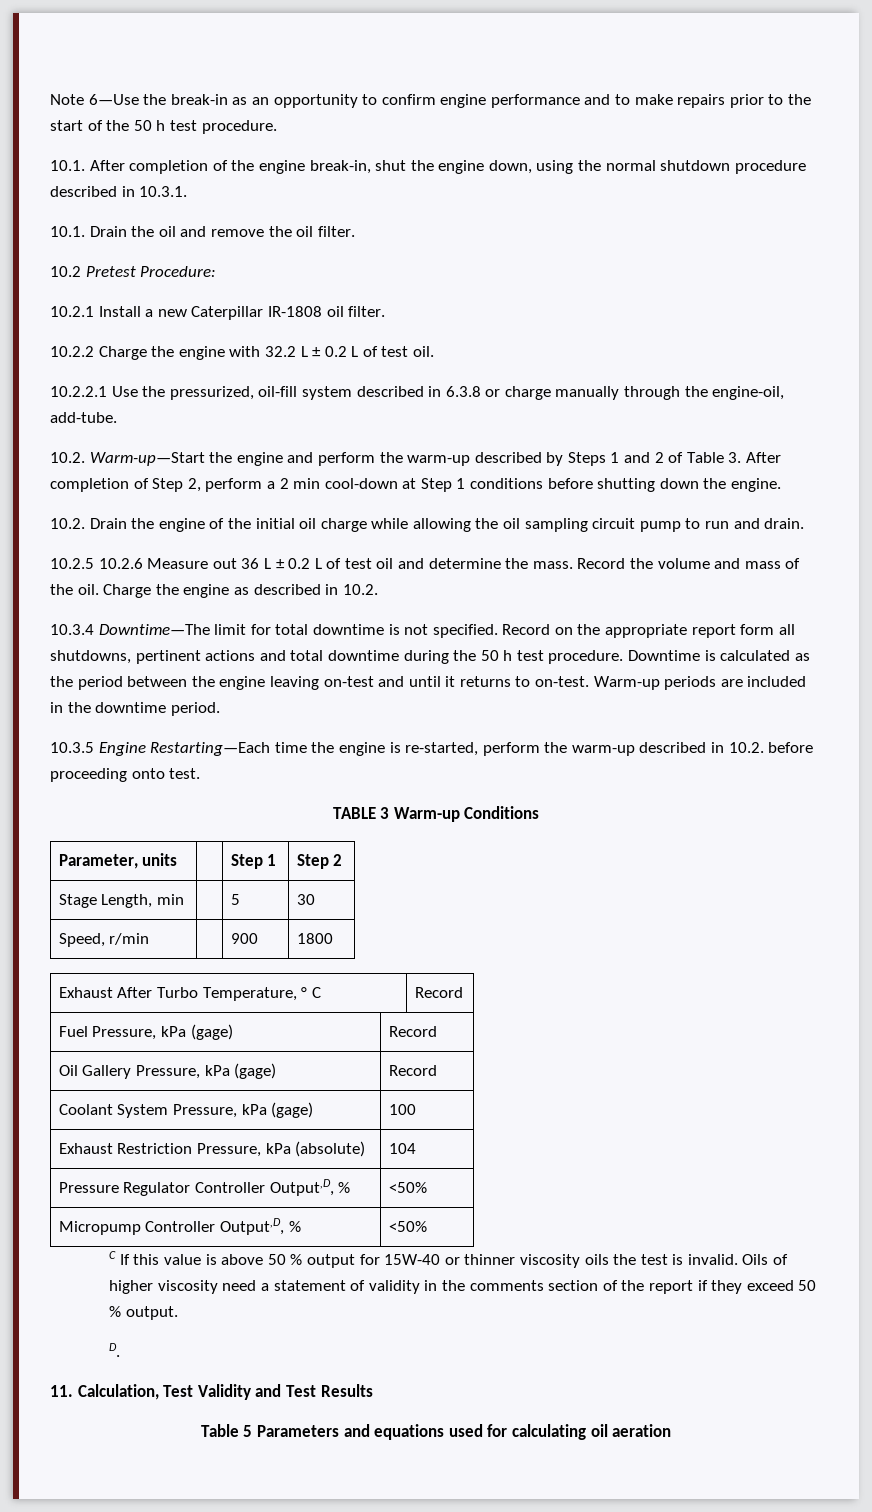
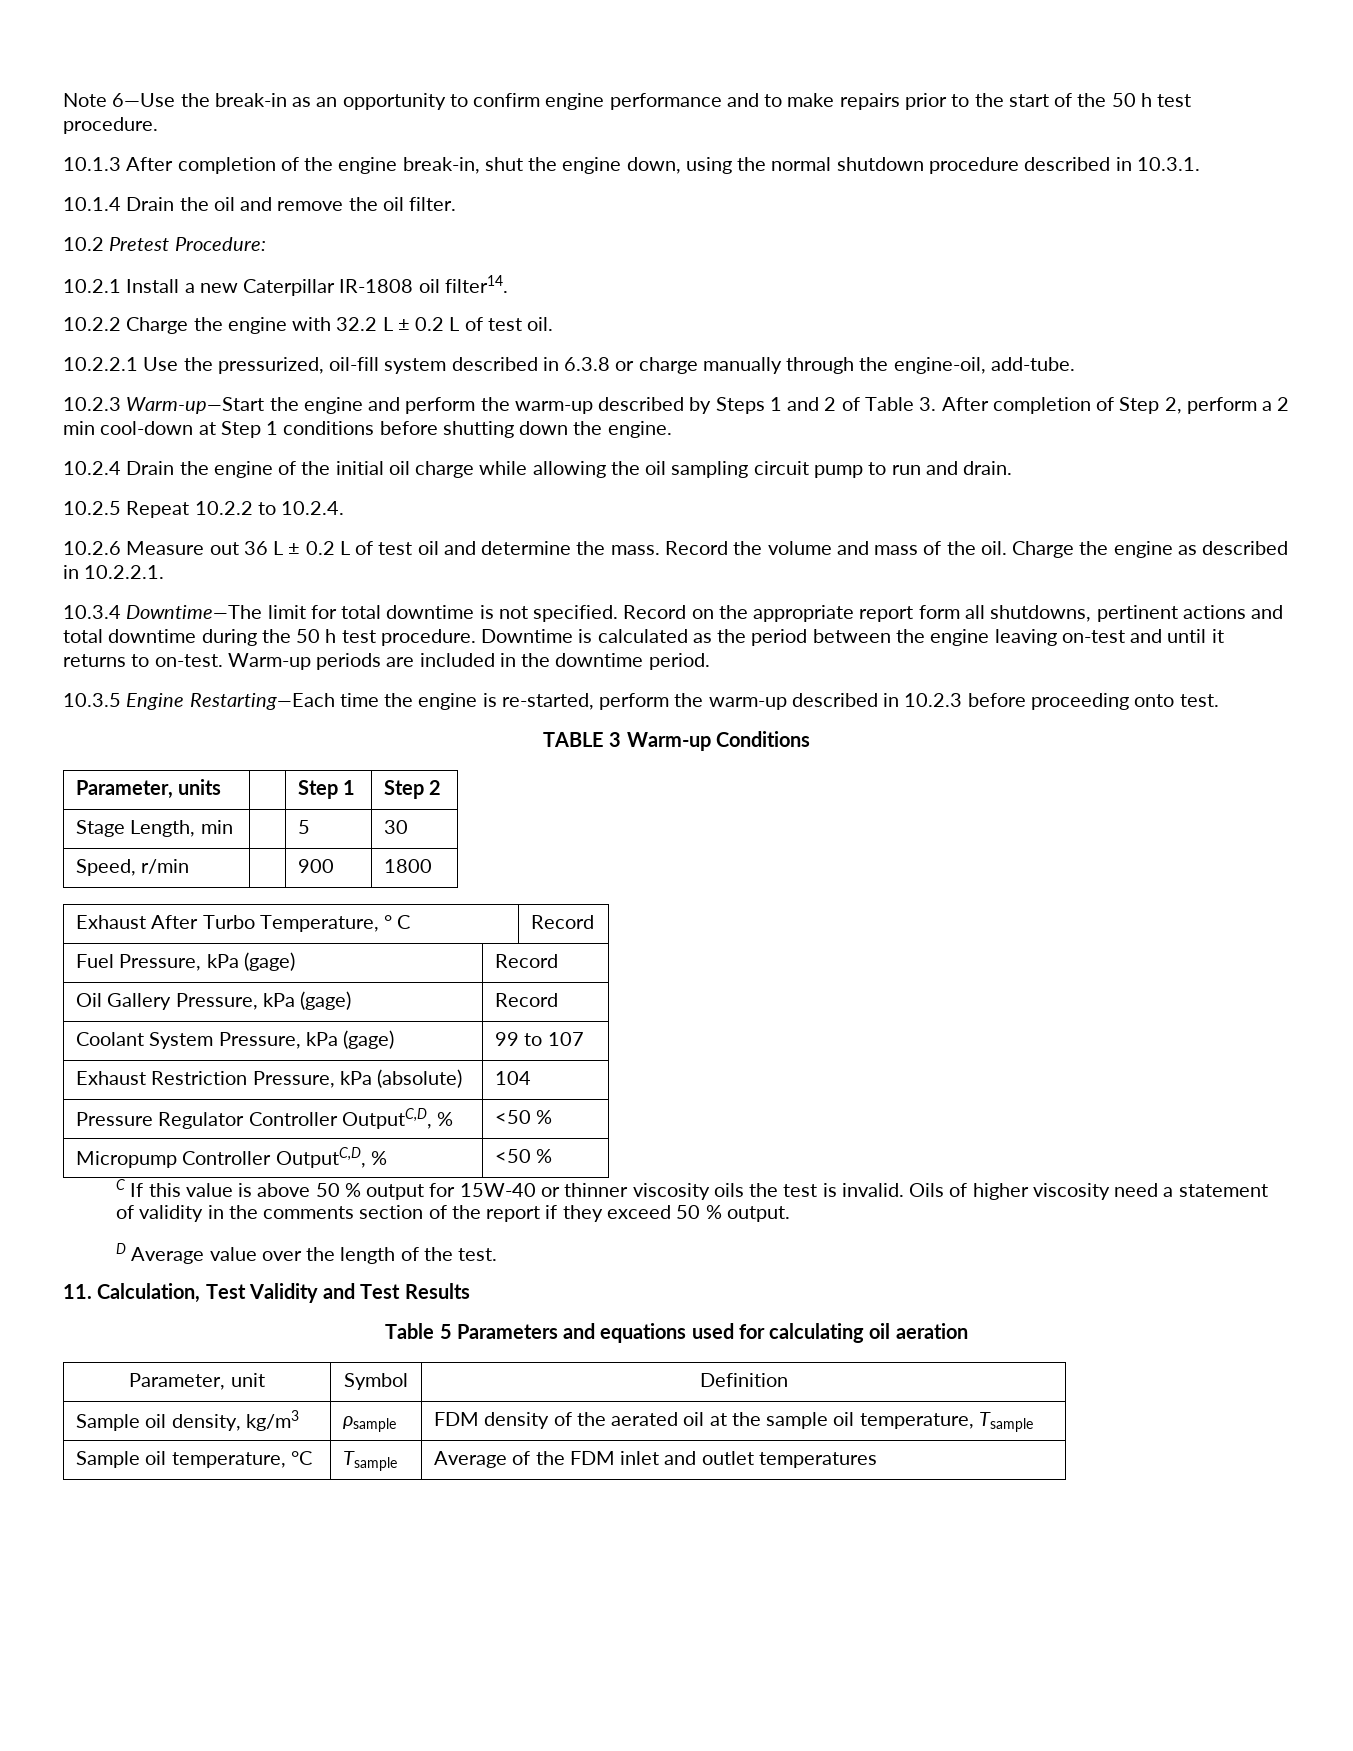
- 10.1. After completion of the engine break-in, shut the engine down, using the normal shutdown procedure described in 10.3.1.
+ 10.1.3 After completion of the engine break-in, shut the engine down, using the normal shutdown procedure described in 10.3.1.
- 10.1. Drain the oil and remove the oil filter.
+ 10.1.4 Drain the oil and remove the oil filter.
- 10.2.1 Install a new Caterpillar IR-1808 oil filter.
+ 10.2.1 Install a new Caterpillar IR-1808 oil filter14.
- 10.2. Warm-up—Start the engine and perform the warm-up described by Steps 1 and 2 of Table 3. After completion of Step 2, perform a 2 min cool-down at Step 1 conditions before shutting down the engine.
+ 10.2.3 Warm-up—Start the engine and perform the warm-up described by Steps 1 and 2 of Table 3. After completion of Step 2, perform a 2 min cool-down at Step 1 conditions before shutting down the engine.
- 10.2. Drain the engine of the initial oil charge while allowing the oil sampling circuit pump to run and drain.
+ 10.2.4 Drain the engine of the initial oil charge while allowing the oil sampling circuit pump to run and drain.
- 10.2.5 10.2.6 Measure out 36 L ± 0.2 L of test oil and determine the mass.
+ 10.2.5 Repeat 10.2.2 to 10.2.4.
+ 10.2.6 Measure out 36 L ± 0.2 L of test oil and determine the mass.
- Charge the engine as described in 10.2.
+ Charge the engine as described in 10.2.2.1.
- 10.3.5 Engine Restarting—Each time the engine is re-started, perform the warm-up described in 10.2. before proceeding onto test.
+ 10.3.5 Engine Restarting—Each time the engine is re-started, perform the warm-up described in 10.2.3 before proceeding onto test.
- Coolant System Pressure, kPa (gage) | 100
+ Coolant System Pressure, kPa (gage) | 99 to 107
- Pressure Regulator Controller Output,D, % | <50%
+ Pressure Regulator Controller OutputC,D, % | <50 %
- Micropump Controller Output,D, % | <50%
+ Micropump Controller OutputC,D, % | <50 %
- D.
+ D Average value over the length of the test.
+ Parameter, unit | Symbol | Definition
+ Sample oil density, kg/m3 | ρsample | FDM density of the aerated oil at the sample oil temperature, Tsample
+ Sample oil temperature, °C | Tsample | Average of the FDM inlet and outlet temperatures

